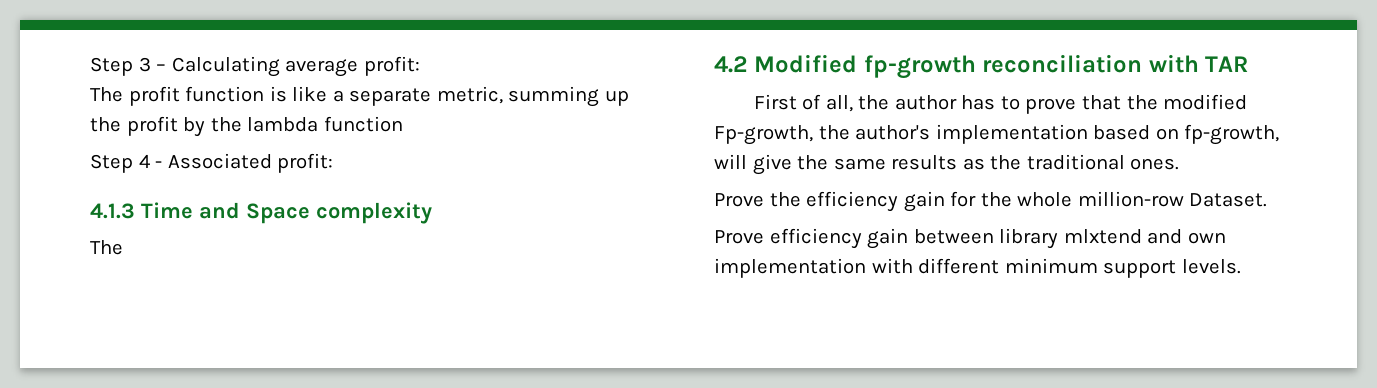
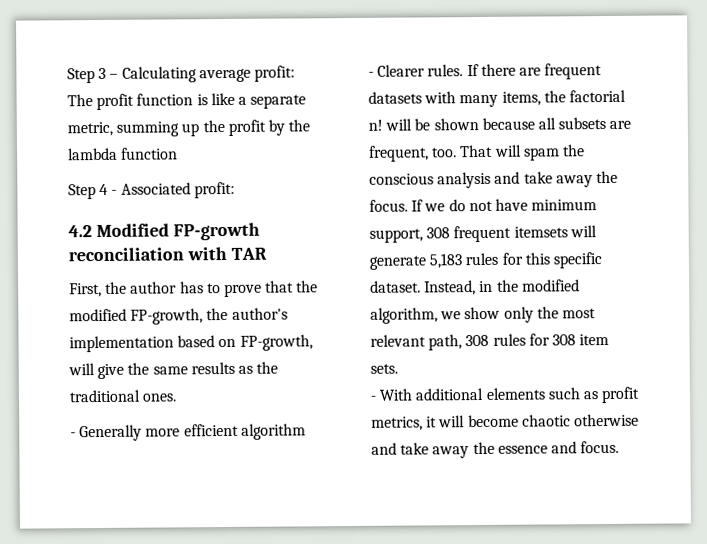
- 4.1.3 Time and Space complexity
- The
- 4.2 Modified fp-growth reconciliation with TAR
+ 4.2 Modified FP-growth reconciliation with TAR
- First of all, the author has to prove that the modified Fp-growth, the author's implementation based on fp-growth, will give the same results as the traditional ones.
+ First, the author has to prove that the modified FP-growth, the author's implementation based on FP-growth, will give the same results as the traditional ones.
- Prove the efficiency gain for the whole million-row Dataset.
- Prove efficiency gain between library mlxtend and own implementation with different minimum support levels.
+ - Generally more efficient algorithm
+ - Clearer rules. If there are frequent datasets with many items, the factorial n! will be shown because all subsets are frequent, too. That will spam the conscious analysis and take away the focus. If we do not have minimum support, 308 frequent itemsets will generate 5,183 rules for this specific dataset. Instead, in the modified algorithm, we show only the most relevant path, 308 rules for 308 item sets.
+ - With additional elements such as profit metrics, it will become chaotic otherwise and take away the essence and focus.

